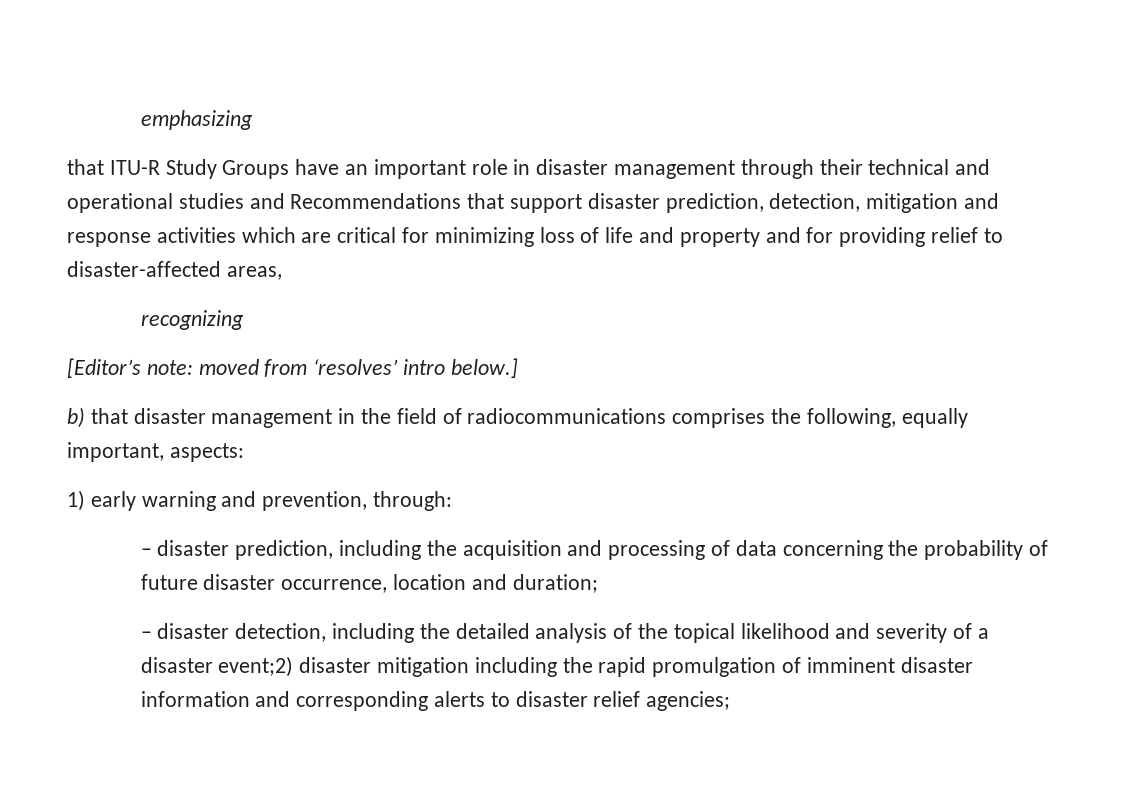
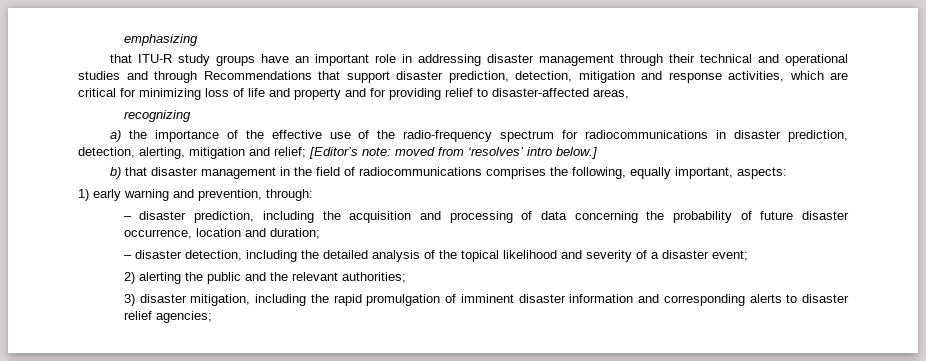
- that ITU-R Study Groups have an important role in disaster management through their technical and operational studies and Recommendations that support disaster prediction, detection, mitigation and response activities which are critical for minimizing loss of life and property and for providing relief to disaster-affected areas,
+ that ITU-R study groups have an important role in addressing disaster management through their technical and operational studies and through Recommendations that support disaster prediction, detection, mitigation and response activities, which are critical for minimizing loss of life and property and for providing relief to disaster-affected areas,
- [Editor’s note: moved from ‘resolves’ intro below.]
+ a) the importance of the effective use of the radio-frequency spectrum for radiocommunications in disaster prediction, detection, alerting, mitigation and relief; [Editor’s note: moved from ‘resolves’ intro below.]
- – disaster detection, including the detailed analysis of the topical likelihood and severity of a disaster event;2) disaster mitigation including the rapid promulgation of imminent disaster information and corresponding alerts to disaster relief agencies;
+ – disaster detection, including the detailed analysis of the topical likelihood and severity of a disaster event;
+ 2) alerting the public and the relevant authorities;
+ 3) disaster mitigation, including the rapid promulgation of imminent disaster information and corresponding alerts to disaster relief agencies;

